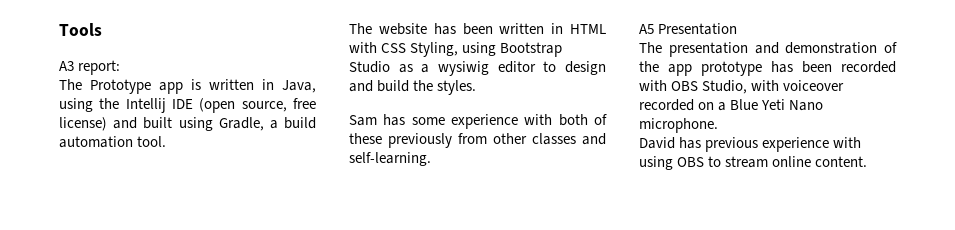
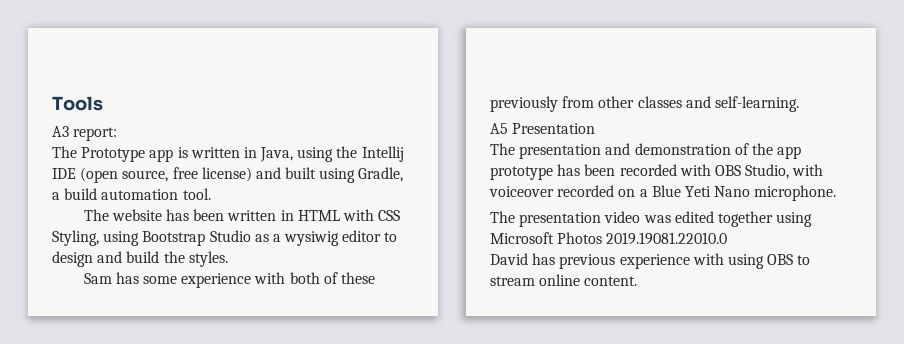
+ The presentation video was edited together using Microsoft Photos 2019.19081.22010.0

